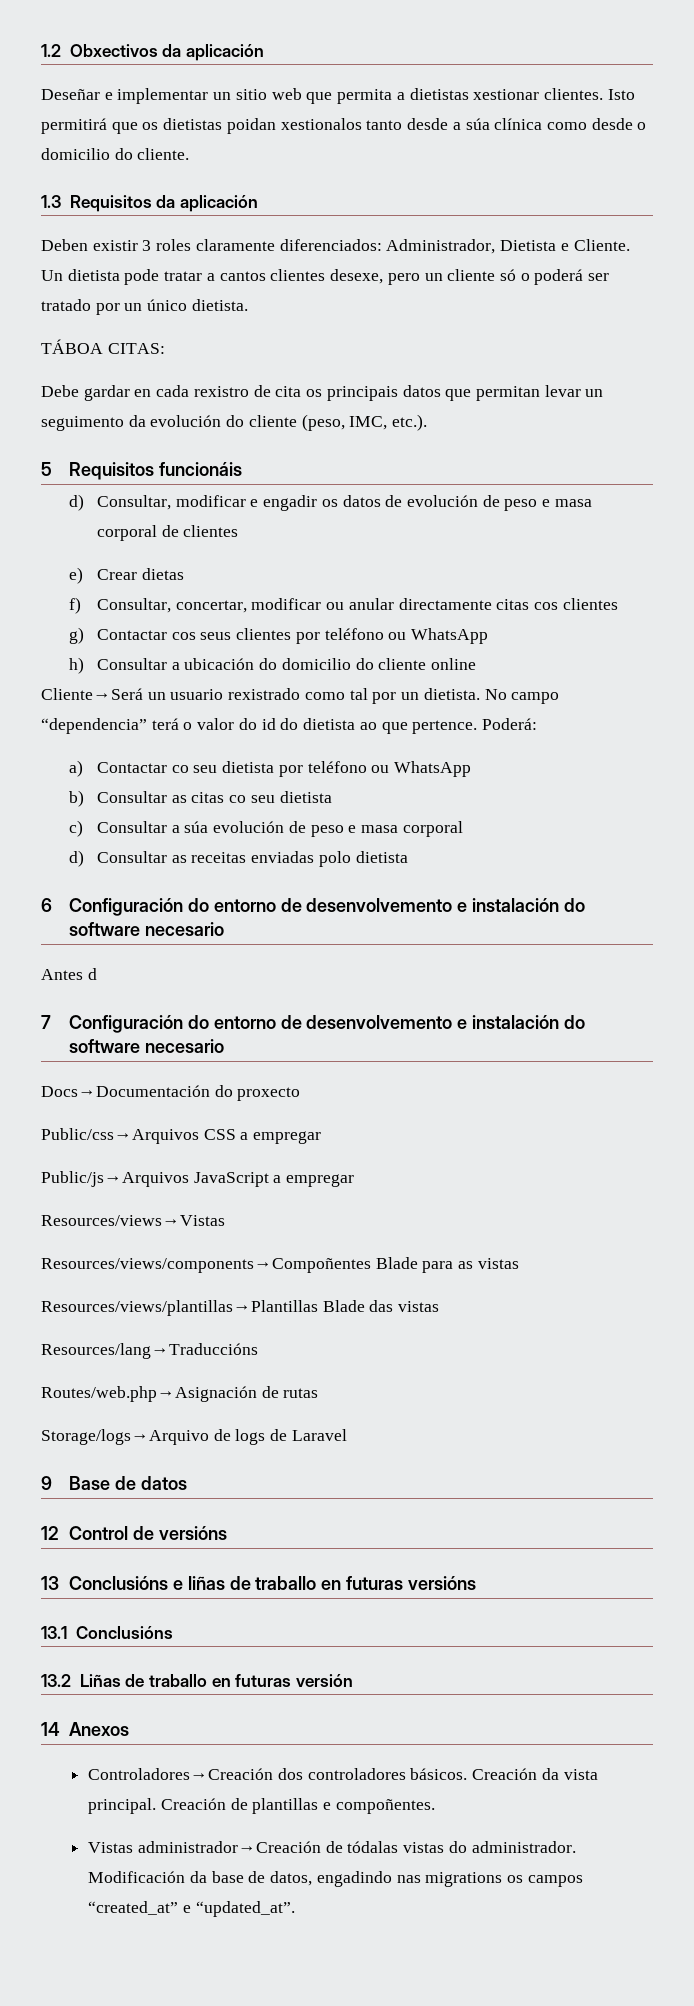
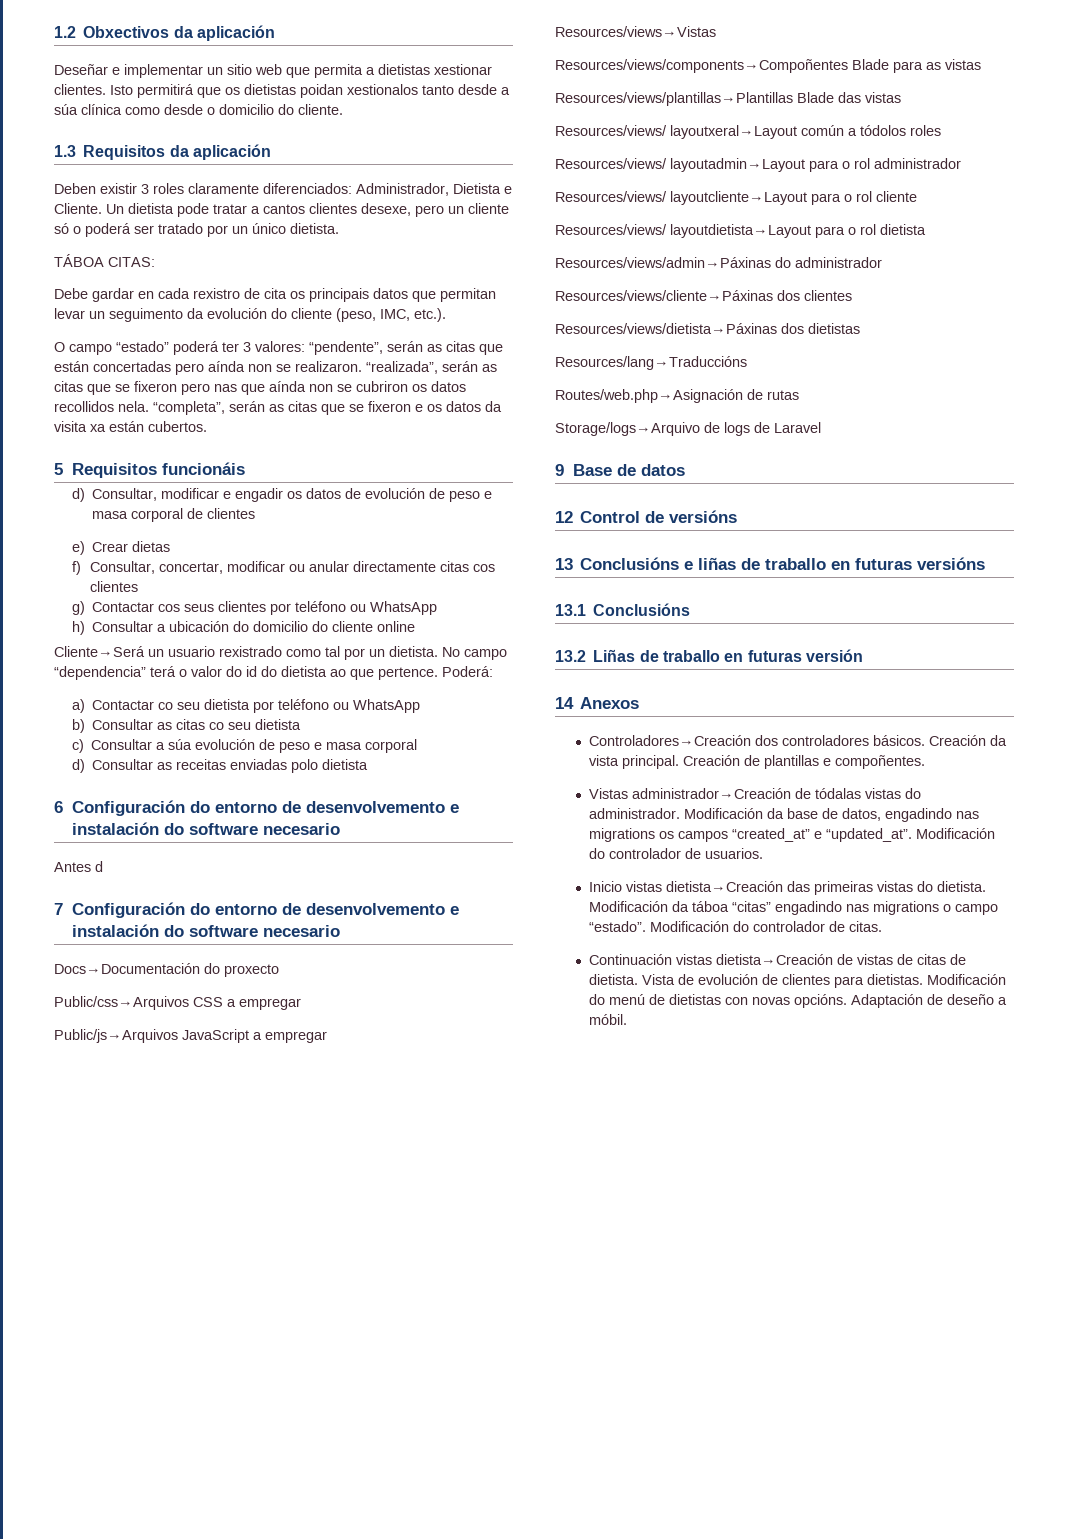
+ O campo “estado” poderá ter 3 valores: “pendente”, serán as citas que están concertadas pero aínda non se realizaron. “realizada”, serán as citas que se fixeron pero nas que aínda non se cubriron os datos recollidos nela. “completa”, serán as citas que se fixeron e os datos da visita xa están cubertos.
+ Resources/views/ layoutxeral→Layout común a tódolos roles
+ Resources/views/ layoutadmin→Layout para o rol administrador
+ Resources/views/ layoutcliente→Layout para o rol cliente
+ Resources/views/ layoutdietista→Layout para o rol dietista
+ Resources/views/admin→Páxinas do administrador
+ Resources/views/cliente→Páxinas dos clientes
+ Resources/views/dietista→Páxinas dos dietistas
+ Modificación do controlador de usuarios.
+ Inicio vistas dietista→Creación das primeiras vistas do dietista. Modificación da táboa “citas” engadindo nas migrations o campo “estado”. Modificación do controlador de citas.
+ Continuación vistas dietista→Creación de vistas de citas de dietista. Vista de evolución de clientes para dietistas. Modificación do menú de dietistas con novas opcións. Adaptación de deseño a móbil.

